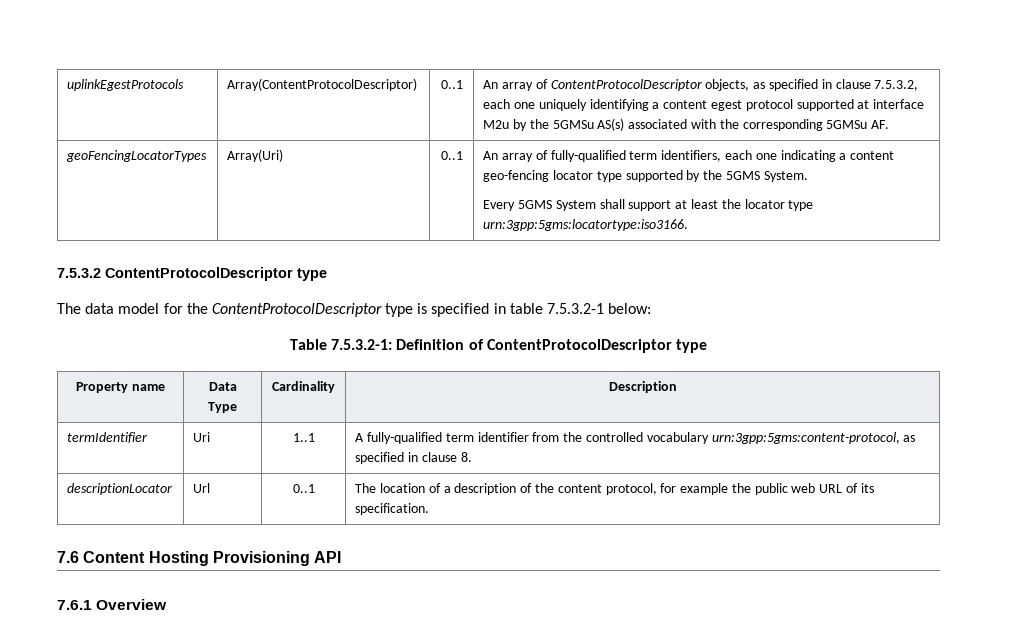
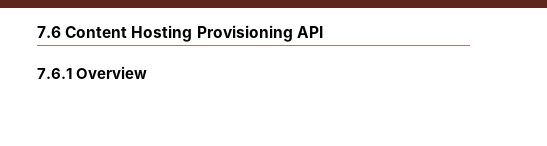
- uplinkEgestProtocols | Array(ContentProtocolDescriptor) | 0..1 | An array of ContentProtocolDescriptor objects, as specified in clause 7.5.3.2, each one uniquely identifying a content egest protocol supported at interface M2u by the 5GMSu AS(s) associated with the corresponding 5GMSu AF.
- geoFencingLocatorTypes | Array(Uri) | 0..1 | An array of fully-qualified term identifiers, each one indicating a content geo-fencing locator type supported by the 5GMS System.
- Every 5GMS System shall support at least the locator type urn:3gpp:5gms:locatortype:iso3166.
- 7.5.3.2 ContentProtocolDescriptor type
- The data model for the ContentProtocolDescriptor type is specified in table 7.5.3.2-1 below:
- Table 7.5.3.2-1: Definition of ContentProtocolDescriptor type
- Property name | Data Type | Cardinality | Description
- termIdentifier | Uri | 1..1 | A fully-qualified term identifier from the controlled vocabulary urn:3gpp:5gms:content-protocol, as specified in clause 8.
- descriptionLocator | Url | 0..1 | The location of a description of the content protocol, for example the public web URL of its specification.

